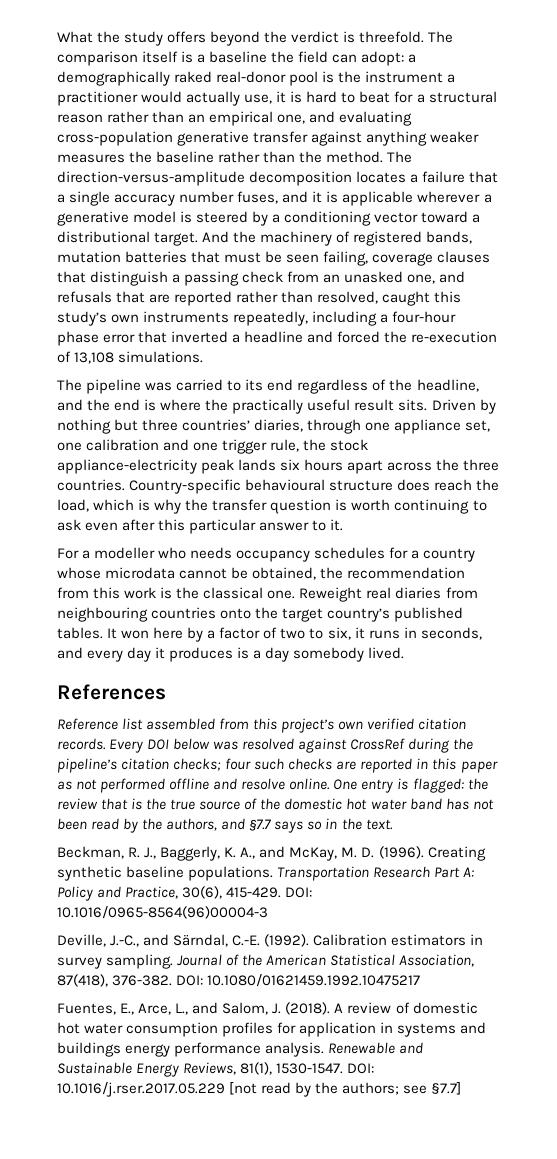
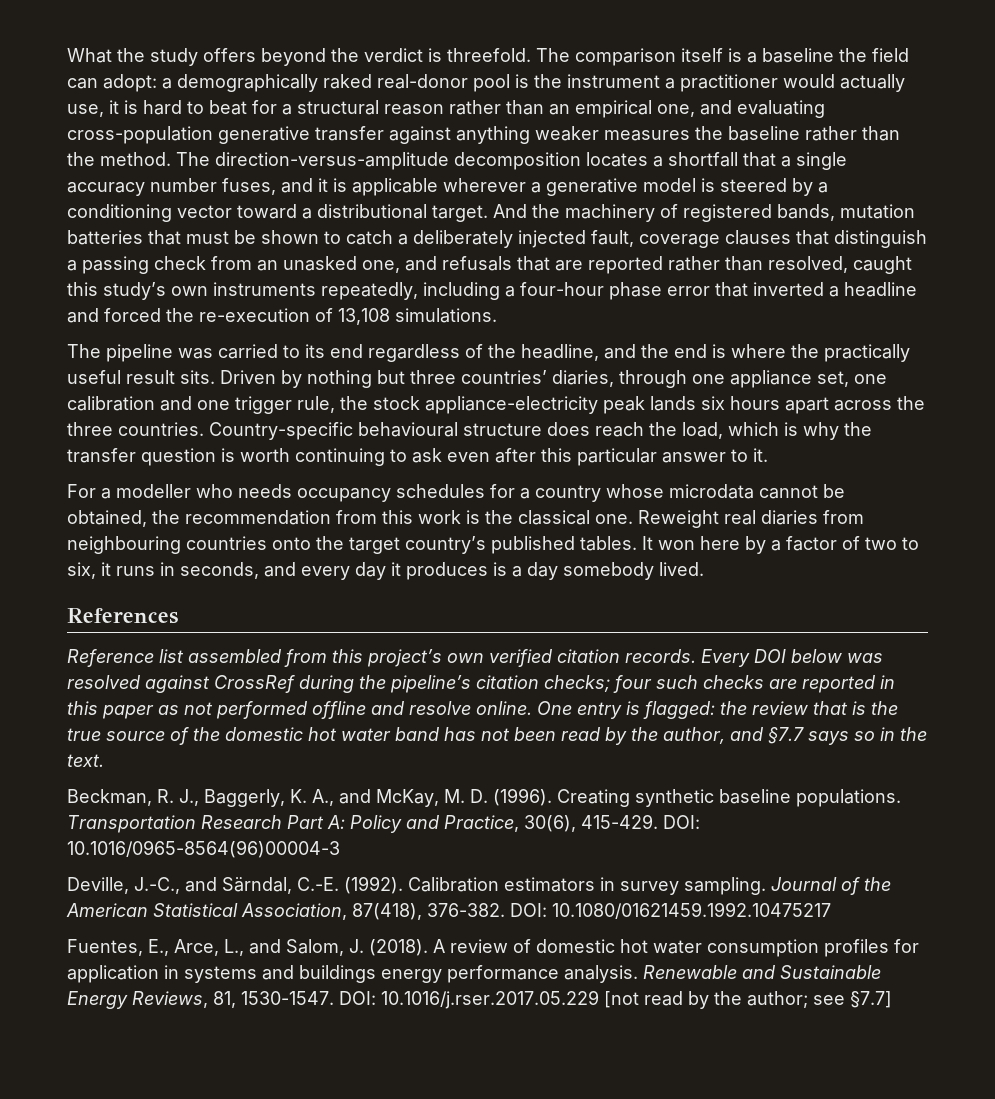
- The direction-versus-amplitude decomposition locates a failure that a single accuracy number fuses, and it is applicable wherever a generative model is steered by a conditioning vector toward a distributional target.
+ The direction-versus-amplitude decomposition locates a shortfall that a single accuracy number fuses, and it is applicable wherever a generative model is steered by a conditioning vector toward a distributional target.
- And the machinery of registered bands, mutation batteries that must be seen failing, coverage clauses that distinguish a passing check from an unasked one, and refusals that are reported rather than resolved, caught this study’s own instruments repeatedly, including a four-hour phase error that inverted a headline and forced the re-execution of 13,108 simulations.
+ And the machinery of registered bands, mutation batteries that must be shown to catch a deliberately injected fault, coverage clauses that distinguish a passing check from an unasked one, and refusals that are reported rather than resolved, caught this study’s own instruments repeatedly, including a four-hour phase error that inverted a headline and forced the re-execution of 13,108 simulations.
- One entry is flagged: the review that is the true source of the domestic hot water band has not been read by the authors, and §7.7 says so in the text.
+ One entry is flagged: the review that is the true source of the domestic hot water band has not been read by the author, and §7.7 says so in the text.
- Renewable and Sustainable Energy Reviews, 81(1), 1530-1547.
+ Renewable and Sustainable Energy Reviews, 81, 1530-1547.
- DOI: 10.1016/j.rser.2017.05.229 [not read by the authors; see §7.7]
+ DOI: 10.1016/j.rser.2017.05.229 [not read by the author; see §7.7]

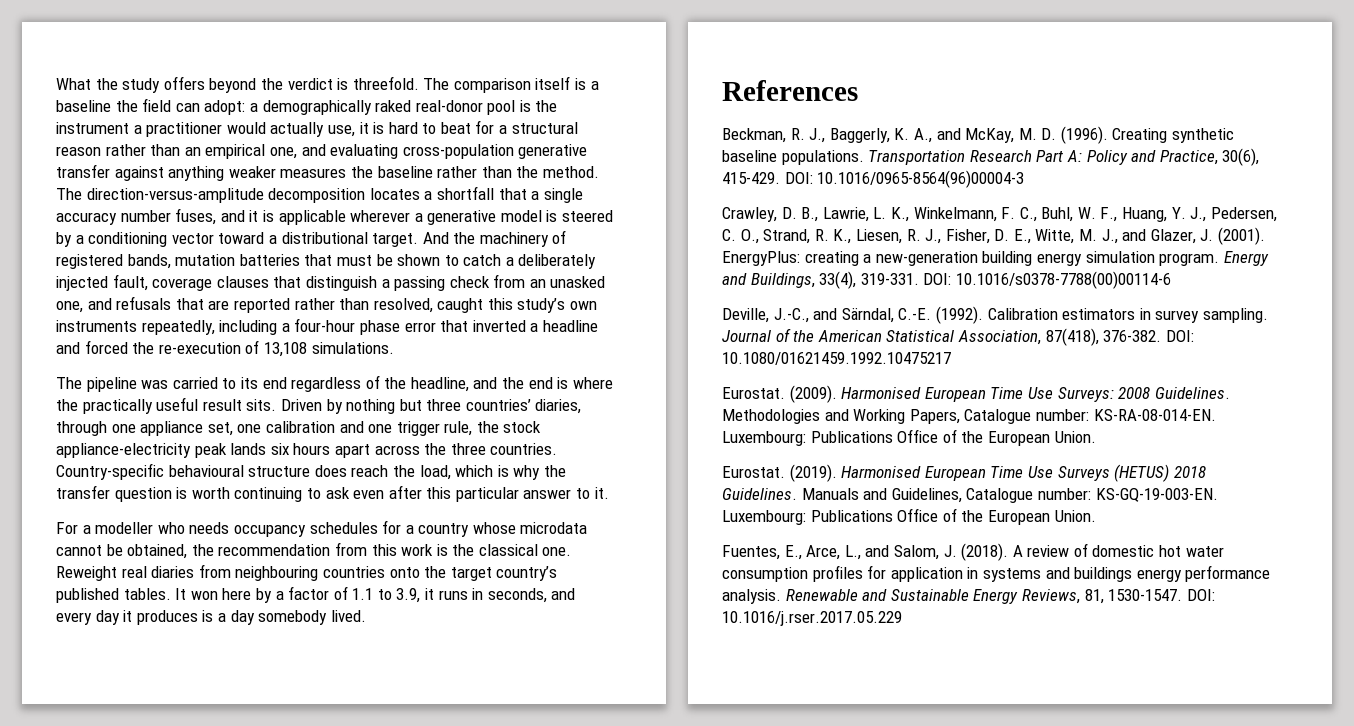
- It won here by a factor of two to six, it runs in seconds, and every day it produces is a day somebody lived.
+ It won here by a factor of 1.1 to 3.9, it runs in seconds, and every day it produces is a day somebody lived.
- Reference list assembled from this project’s own verified citation records. Every DOI below was resolved against CrossRef during the pipeline’s citation checks; four such checks are reported in this paper as not performed offline and resolve online. One entry is flagged: the review that is the true source of the domestic hot water band has not been read by the author, and §7.7 says so in the text.
+ Crawley, D. B., Lawrie, L. K., Winkelmann, F. C., Buhl, W. F., Huang, Y. J., Pedersen, C. O., Strand, R. K., Liesen, R. J., Fisher, D. E., Witte, M. J., and Glazer, J. (2001). EnergyPlus: creating a new-generation building energy simulation program. Energy and Buildings, 33(4), 319-331. DOI: 10.1016/s0378-7788(00)00114-6
+ Eurostat. (2009). Harmonised European Time Use Surveys: 2008 Guidelines. Methodologies and Working Papers, Catalogue number: KS-RA-08-014-EN. Luxembourg: Publications Office of the European Union.
+ Eurostat. (2019). Harmonised European Time Use Surveys (HETUS) 2018 Guidelines. Manuals and Guidelines, Catalogue number: KS-GQ-19-003-EN. Luxembourg: Publications Office of the European Union.
- DOI: 10.1016/j.rser.2017.05.229 [not read by the author; see §7.7]
+ DOI: 10.1016/j.rser.2017.05.229

